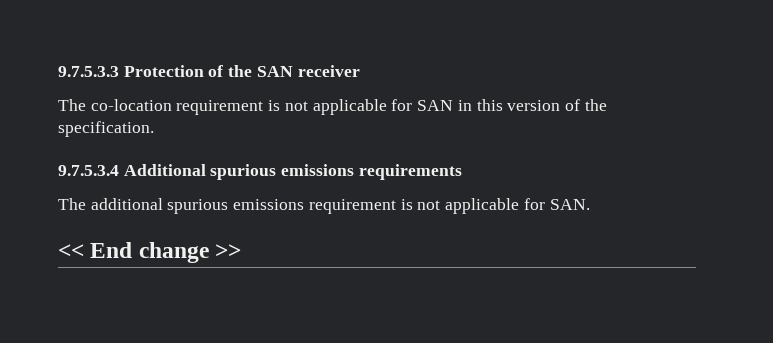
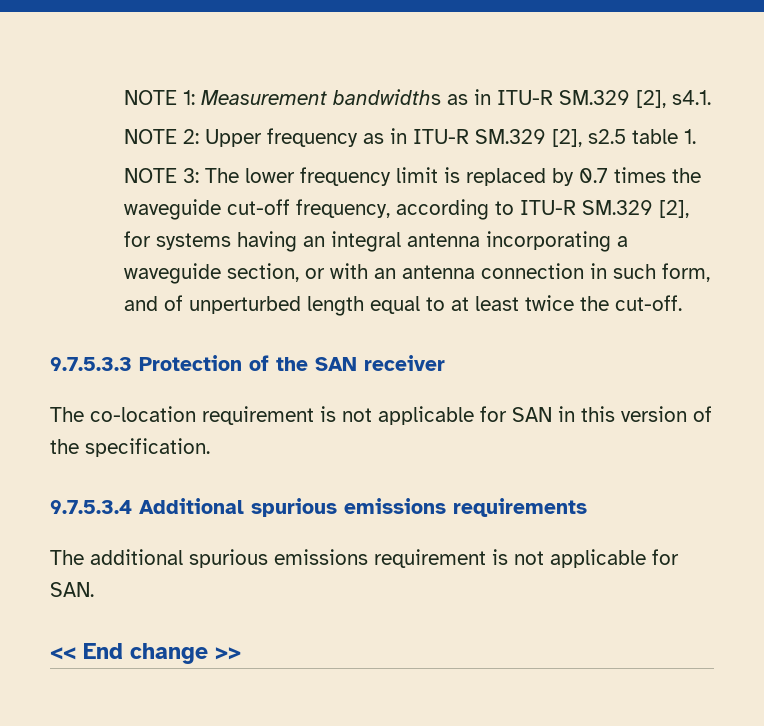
+ NOTE 1: Measurement bandwidths as in ITU-R SM.329 [2], s4.1.
+ NOTE 2: Upper frequency as in ITU-R SM.329 [2], s2.5 table 1.
+ NOTE 3: The lower frequency limit is replaced by 0.7 times the waveguide cut-off frequency, according to ITU-R SM.329 [2], for systems having an integral antenna incorporating a waveguide section, or with an antenna connection in such form, and of unperturbed length equal to at least twice the cut-off.

